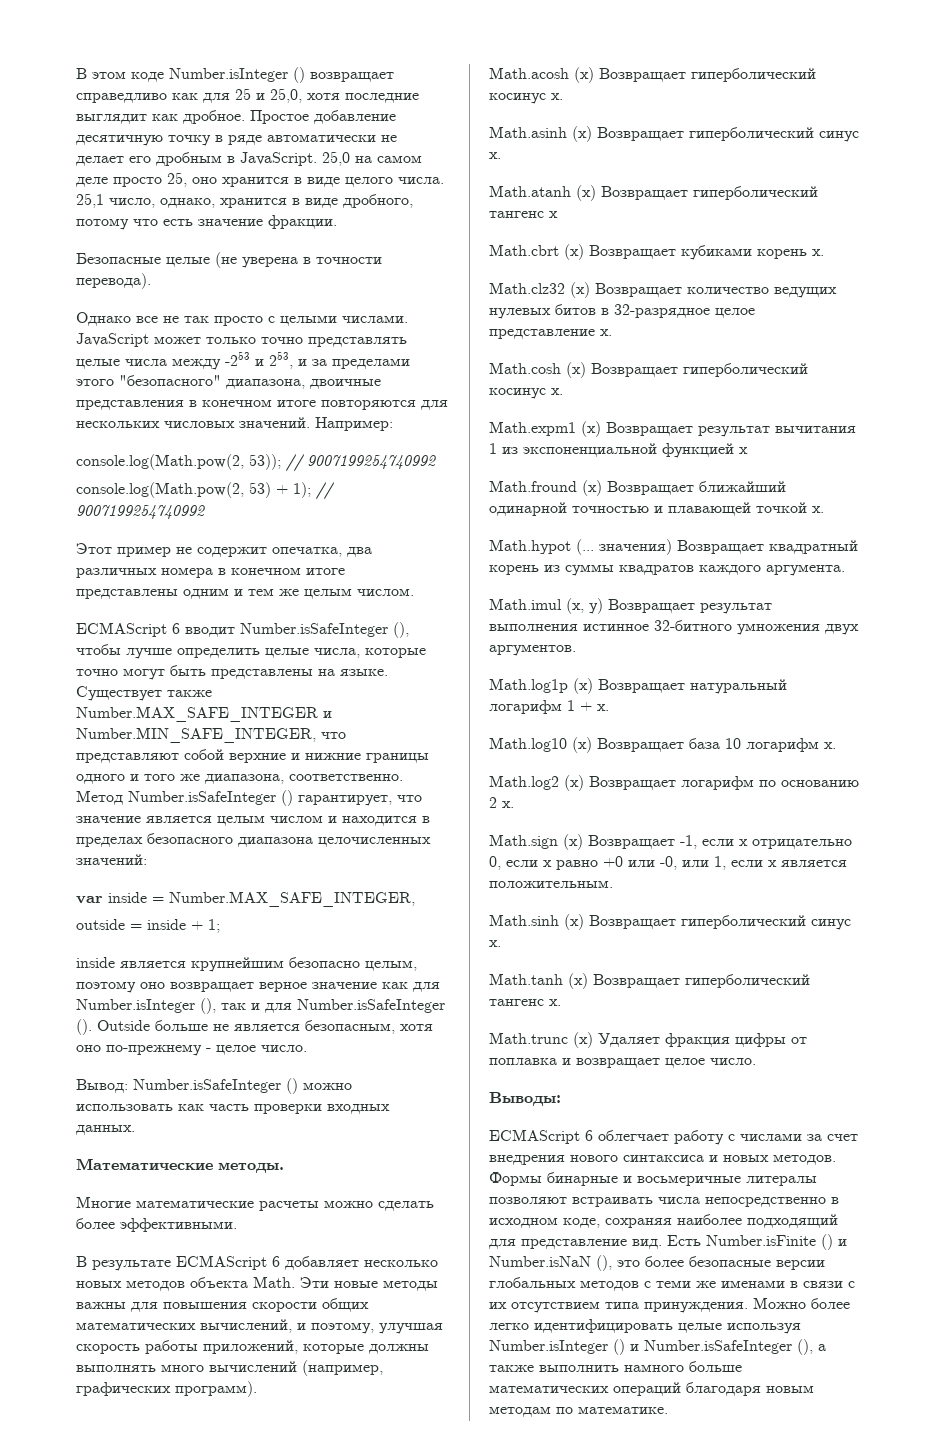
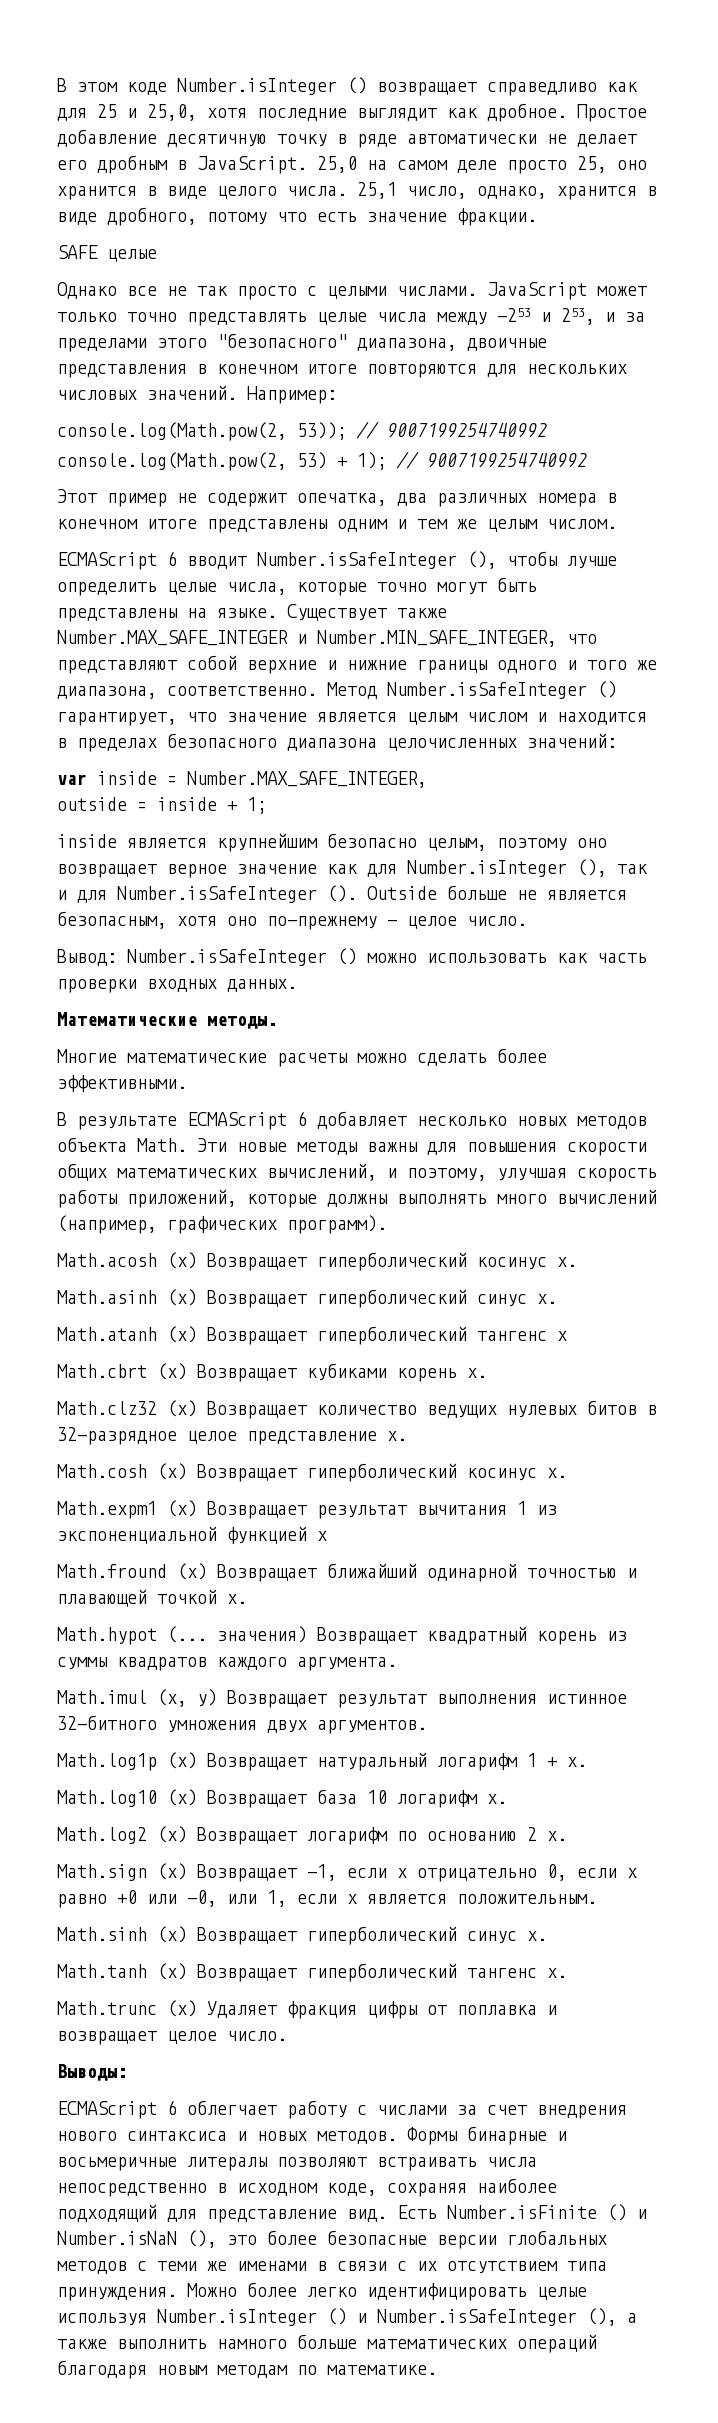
- Безопасные целые (не уверена в точности перевода).
+ SAFE целые

